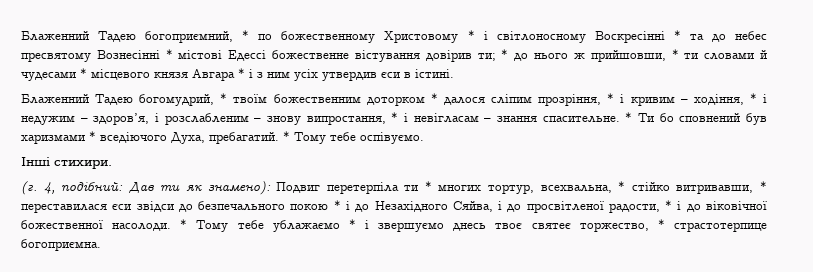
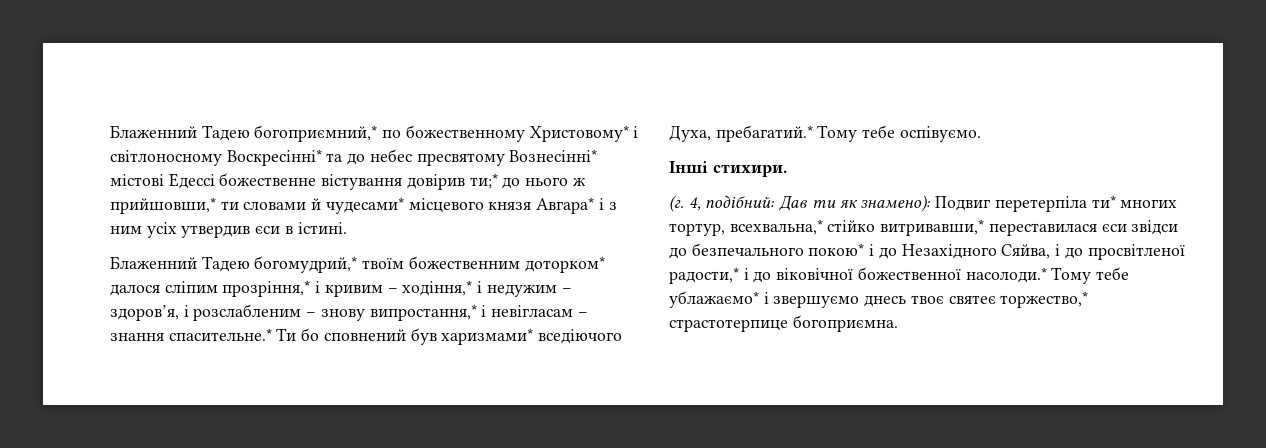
- Блаженний Тадею богоприємний, * по божественному Христовому * і світлоносному Воскресінні * та до небес пресвятому Вознесінні * містові Едессі божественне вістування довірив ти; * до нього ж прийшовши, * ти словами й чудесами * місцевого князя Авгара * і з ним усіх утвердив єси в істині.
+ Блаженний Тадею богоприємний,* по божественному Христовому* і світлоносному Воскресінні* та до небес пресвятому Вознесінні* містові Едессі божественне вістування довірив ти;* до нього ж прийшовши,* ти словами й чудесами* місцевого князя Авгара* і з ним усіх утвердив єси в істині.
- Блаженний Тадею богомудрий, * твоїм божественним доторком * далося сліпим прозріння, * і кривим – ходіння, * і недужим – здоров’я, і розслабленим – знову випростання, * і невігласам – знання спасительне. * Ти бо сповнений був харизмами * вседіючого Духа, пребагатий. * Тому тебе оспівуємо.
+ Блаженний Тадею богомудрий,* твоїм божественним доторком* далося сліпим прозріння,* і кривим – ходіння,* і недужим – здоров’я, і розслабленим – знову випростання,* і невігласам – знання спасительне.* Ти бо сповнений був харизмами* вседіючого Духа, пребагатий.* Тому тебе оспівуємо.
- (г. 4, подібний: Дав ти як знамено): Подвиг перетерпіла ти * многих тортур, всехвальна, * стійко витривавши, * переставилася єси звідси до безпечального покою * і до Незахідного Сяйва, і до просвітленої радости, * і до віковічної божественної насолоди. * Тому тебе ублажаємо * і звершуємо днесь твоє святеє торжество, * страстотерпице богоприємна.
+ (г. 4, подібний: Дав ти як знамено): Подвиг перетерпіла ти* многих тортур, всехвальна,* стійко витривавши,* переставилася єси звідси до безпечального покою* і до Незахідного Сяйва, і до просвітленої радости,* і до віковічної божественної насолоди.* Тому тебе ублажаємо* і звершуємо днесь твоє святеє торжество,* страстотерпице богоприємна.

